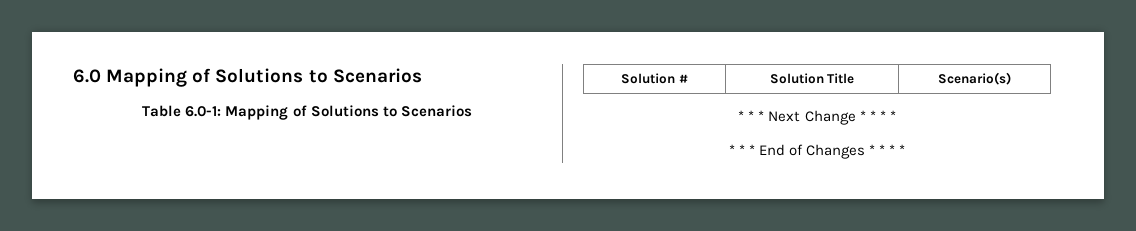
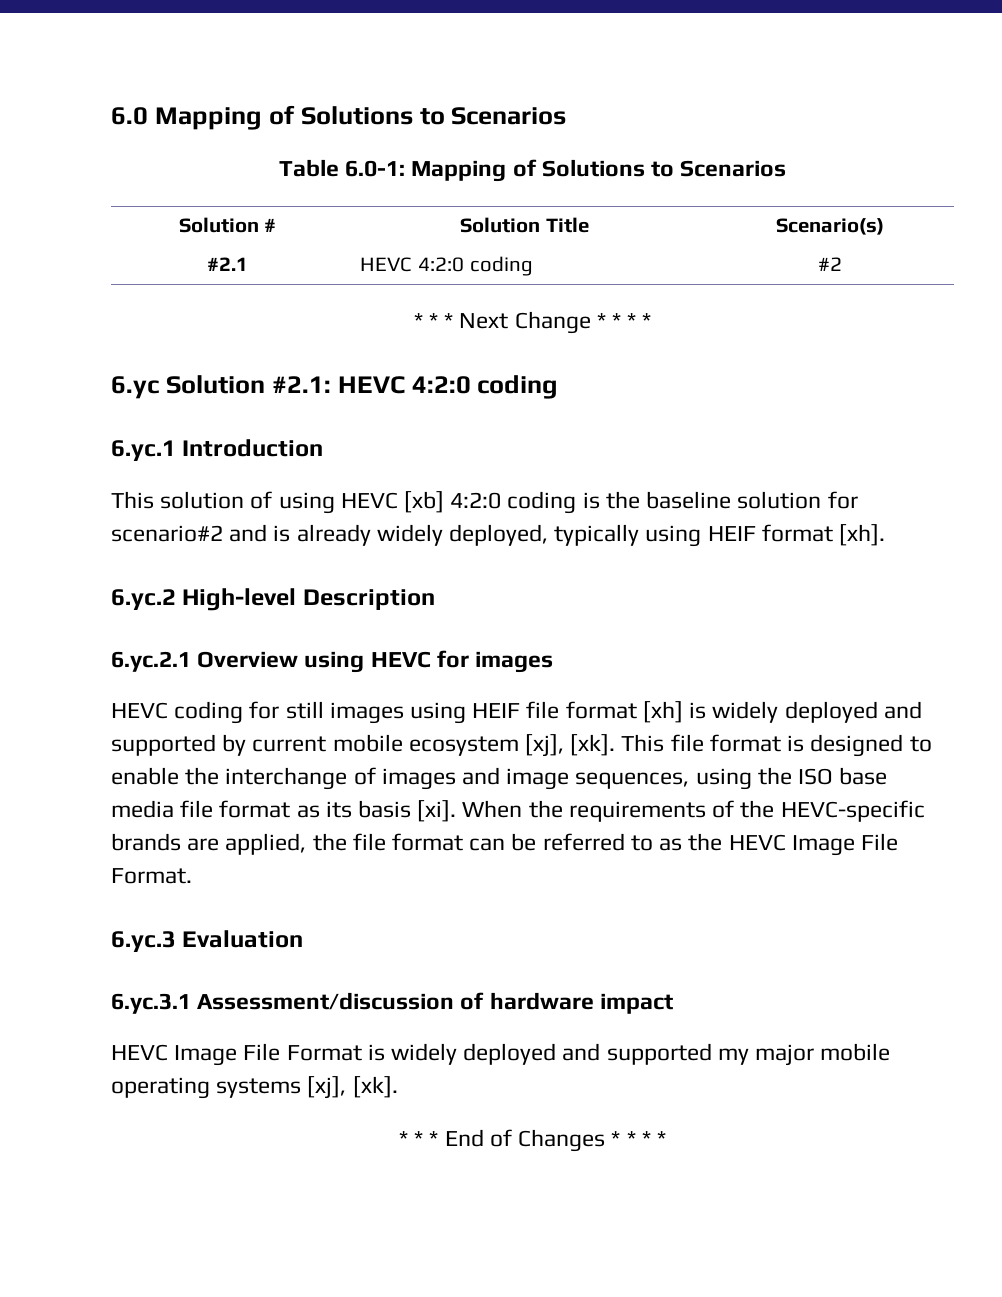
+ #2.1 | HEVC 4:2:0 coding | #2
+ 6.yc Solution #2.1: HEVC 4:2:0 coding
+ 6.yc.1 Introduction
+ This solution of using HEVC [xb] 4:2:0 coding is the baseline solution for scenario#2 and is already widely deployed, typically using HEIF format [xh].
+ 6.yc.2 High-level Description
+ 6.yc.2.1 Overview using HEVC for images
+ HEVC coding for still images using HEIF file format [xh] is widely deployed and supported by current mobile ecosystem [xj], [xk]. This file format is designed to enable the interchange of images and image sequences, using the ISO base media file format as its basis [xi]. When the requirements of the HEVC-specific brands are applied, the file format can be referred to as the HEVC Image File Format.
+ 6.yc.3 Evaluation
+ 6.yc.3.1 Assessment/discussion of hardware impact
+ HEVC Image File Format is widely deployed and supported my major mobile operating systems [xj], [xk].

